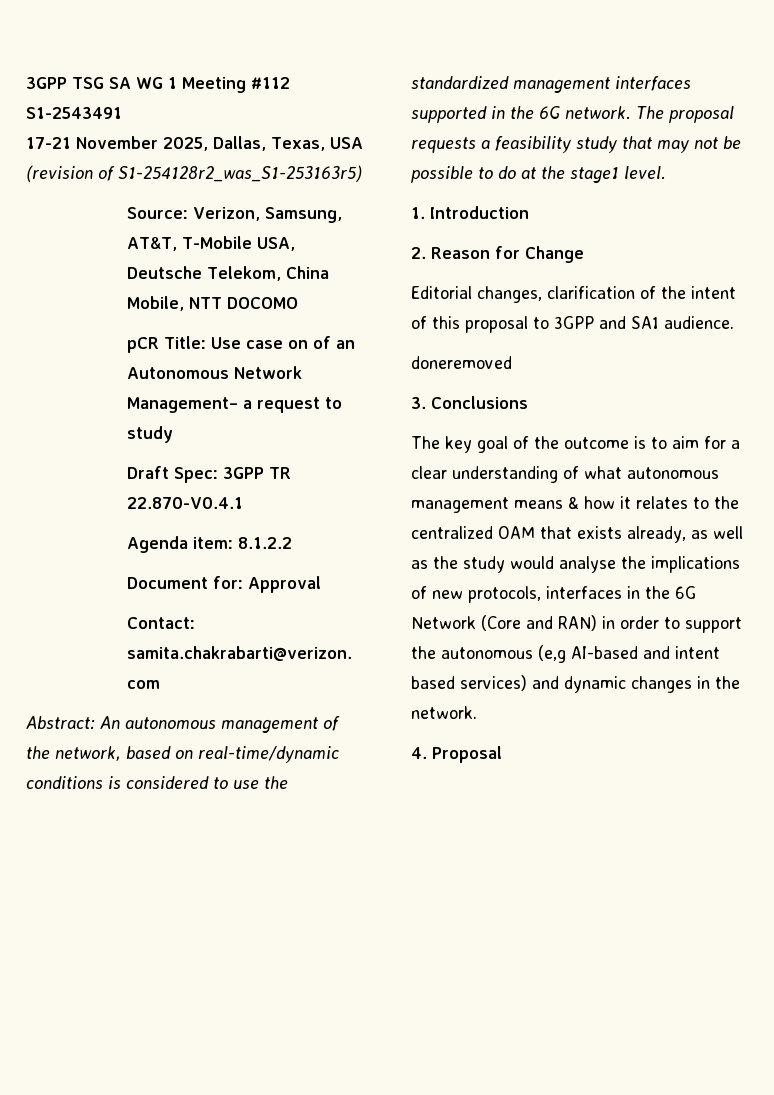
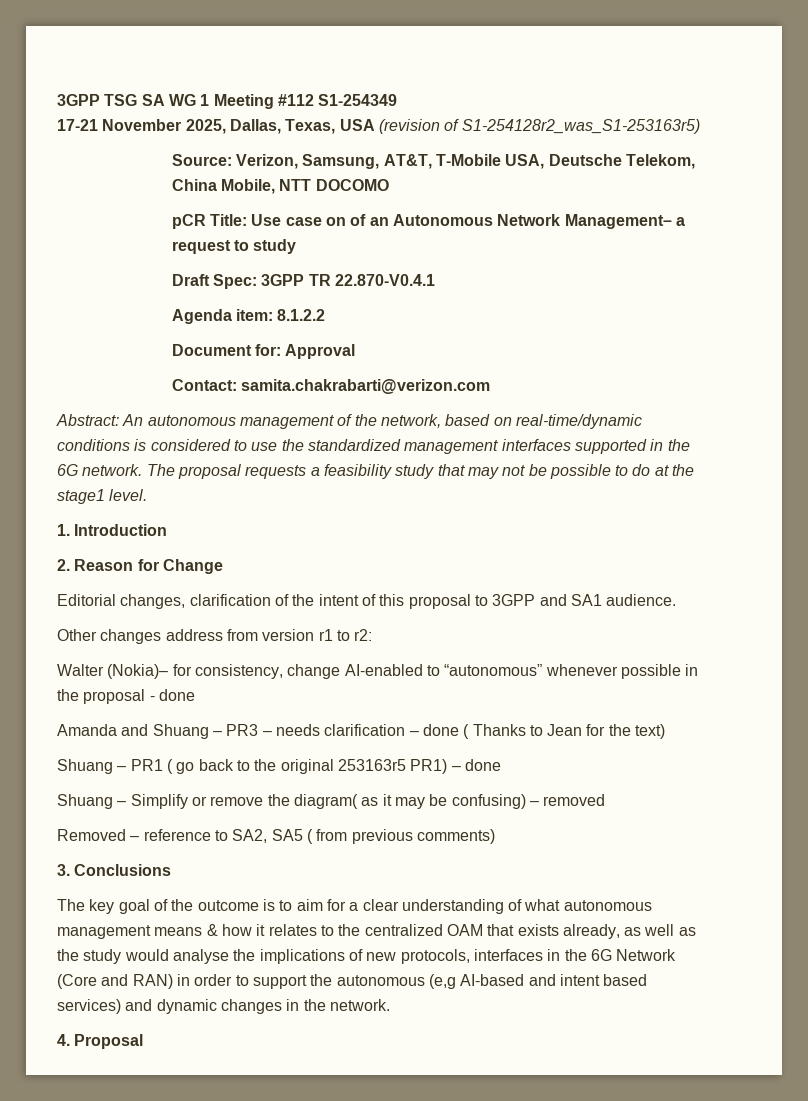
- 3GPP TSG SA WG 1 Meeting #112 S1-2543491
+ 3GPP TSG SA WG 1 Meeting #112 S1-254349
- doneremoved
+ Other changes address from version r1 to r2:
+ Walter (Nokia)– for consistency, change AI-enabled to “autonomous” whenever possible in the proposal - done
+ Amanda and Shuang – PR3 – needs clarification – done ( Thanks to Jean for the text)
+ Shuang – PR1 ( go back to the original 253163r5 PR1) – done
+ Shuang – Simplify or remove the diagram( as it may be confusing) – removed
+ Removed – reference to SA2, SA5 ( from previous comments)

